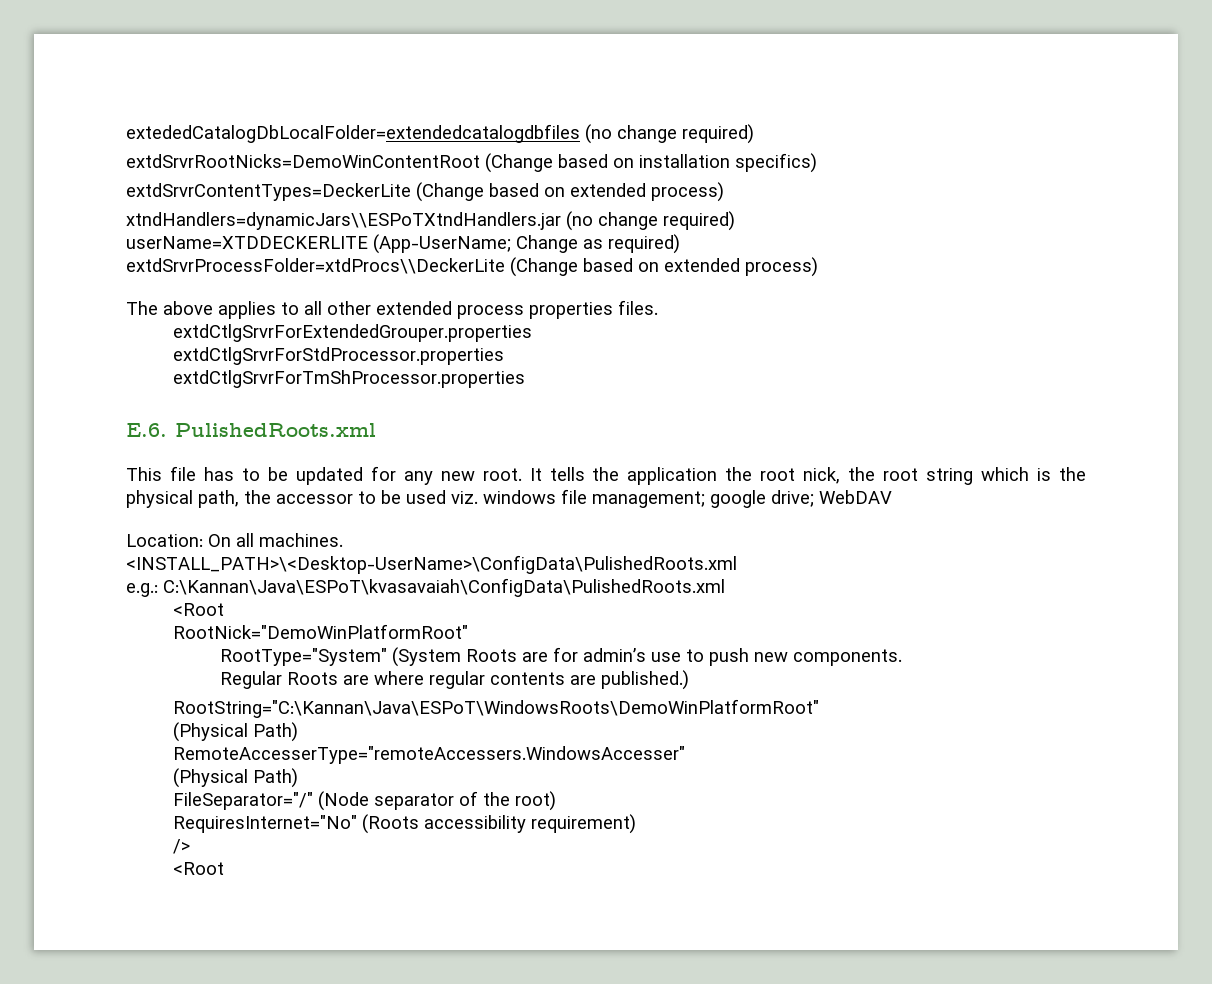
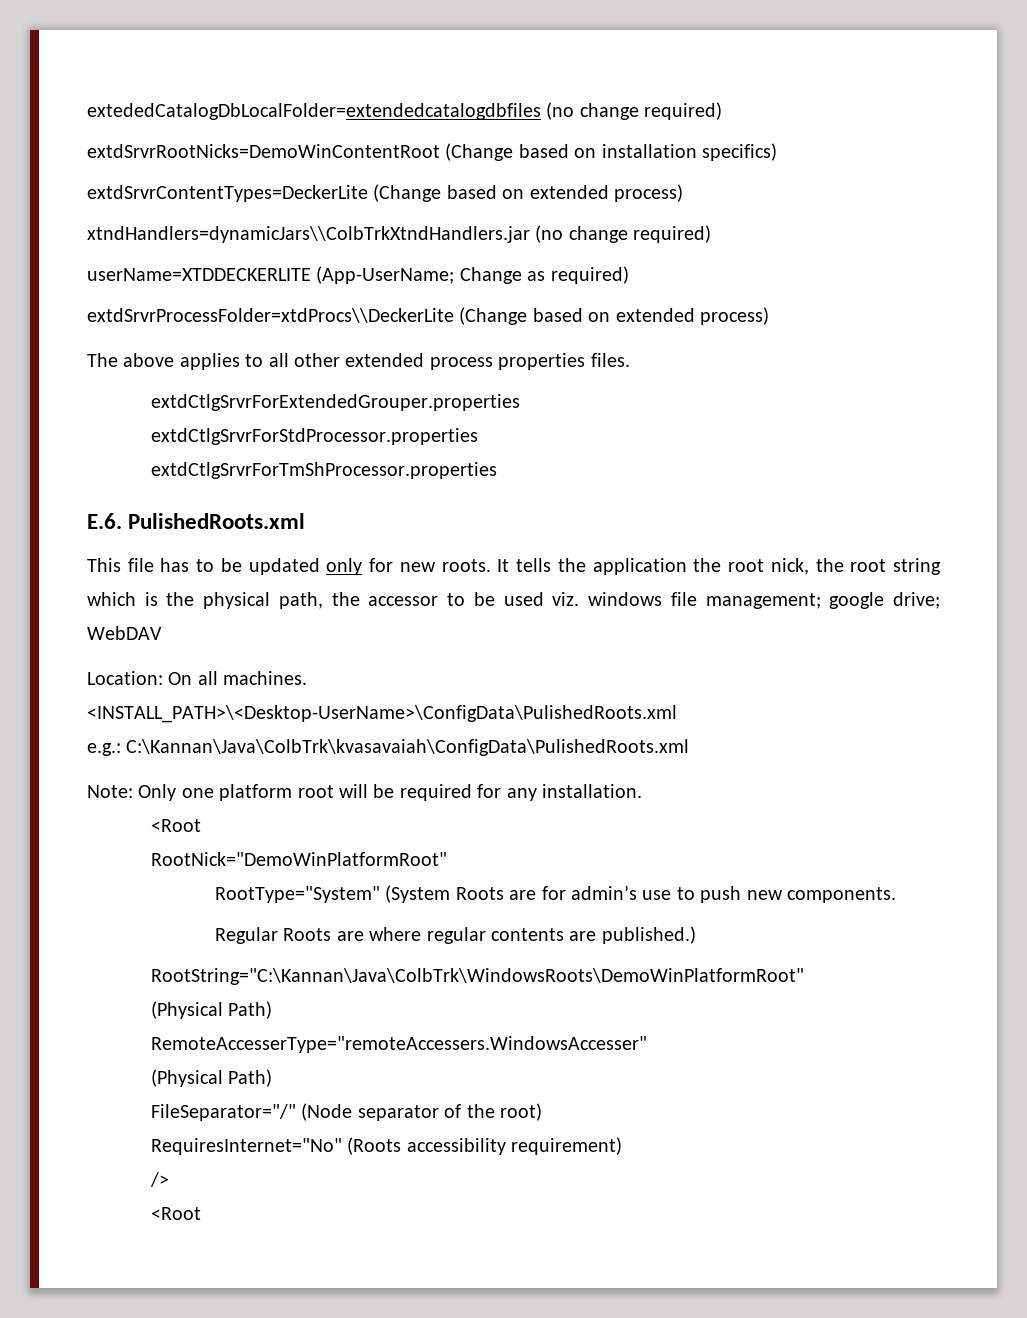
- xtndHandlers=dynamicJars\\ESPoTXtndHandlers.jar (no change required)
+ xtndHandlers=dynamicJars\\ColbTrkXtndHandlers.jar (no change required)
- This file has to be updated for any new root.
+ This file has to be updated only for new roots.
- e.g.: C:\Kannan\Java\ESPoT\kvasavaiah\ConfigData\PulishedRoots.xml
+ e.g.: C:\Kannan\Java\ColbTrk\kvasavaiah\ConfigData\PulishedRoots.xml
+ Note: Only one platform root will be required for any installation.
- RootString="C:\Kannan\Java\ESPoT\WindowsRoots\DemoWinPlatformRoot"
+ RootString="C:\Kannan\Java\ColbTrk\WindowsRoots\DemoWinPlatformRoot"

